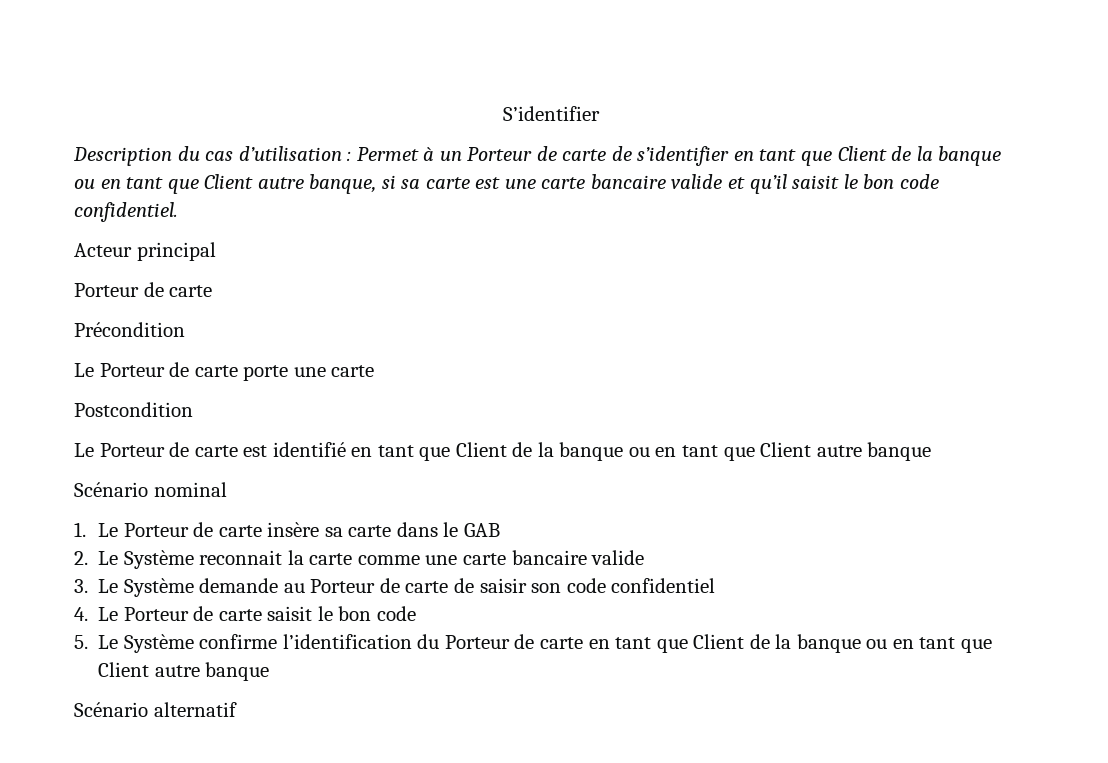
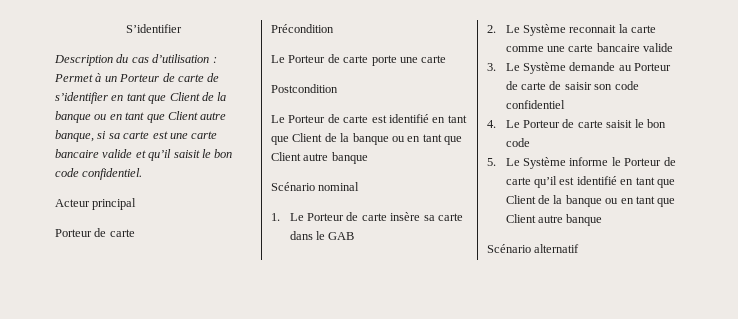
- 5. Le Système confirme l’identification du Porteur de carte en tant que Client de la banque ou en tant que Client autre banque
+ 5. Le Système informe le Porteur de carte qu’il est identifié en tant que Client de la banque ou en tant que Client autre banque

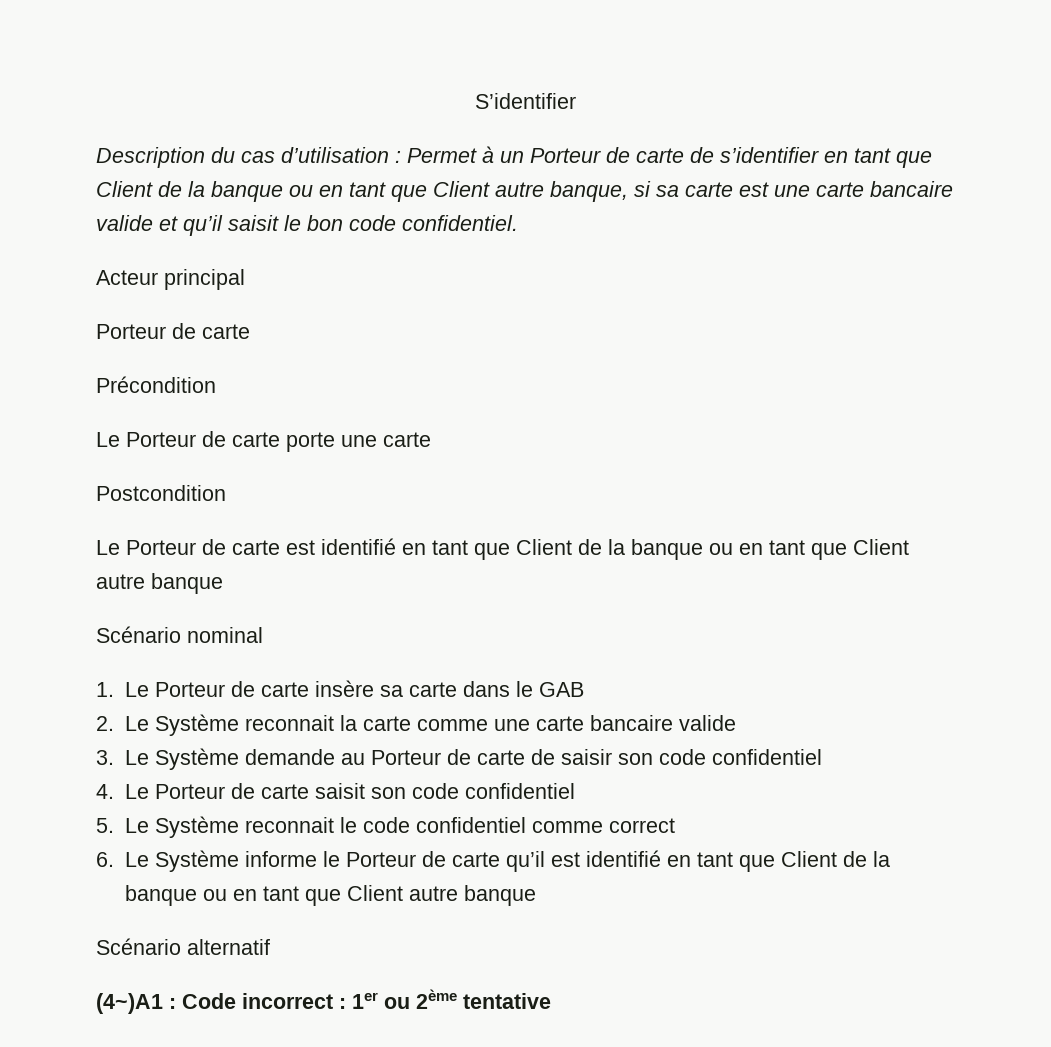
- 4. Le Porteur de carte saisit le bon code
- 5. Le Système informe le Porteur de carte qu’il est identifié en tant que Client de la banque ou en tant que Client autre banque
+ 4. Le Porteur de carte saisit son code confidentiel
+ 5. Le Système reconnait le code confidentiel comme correct
+ 6. Le Système informe le Porteur de carte qu’il est identifié en tant que Client de la banque ou en tant que Client autre banque
+ (4~)A1 : Code incorrect : 1er ou 2ème tentative

